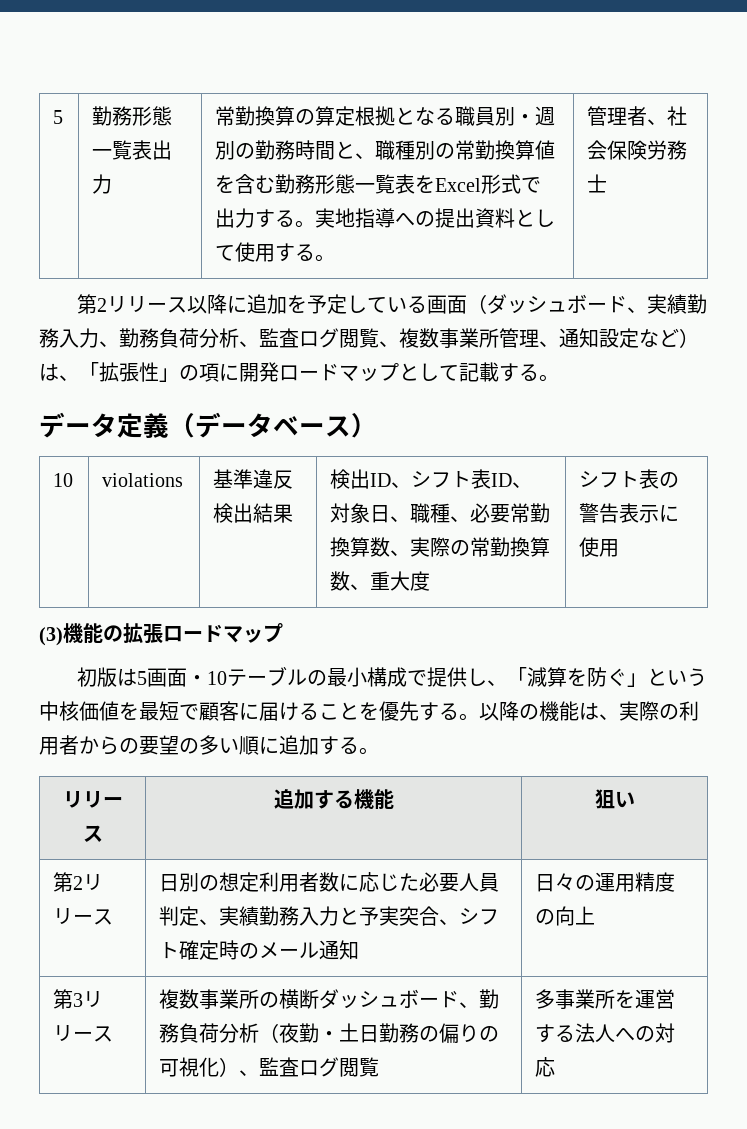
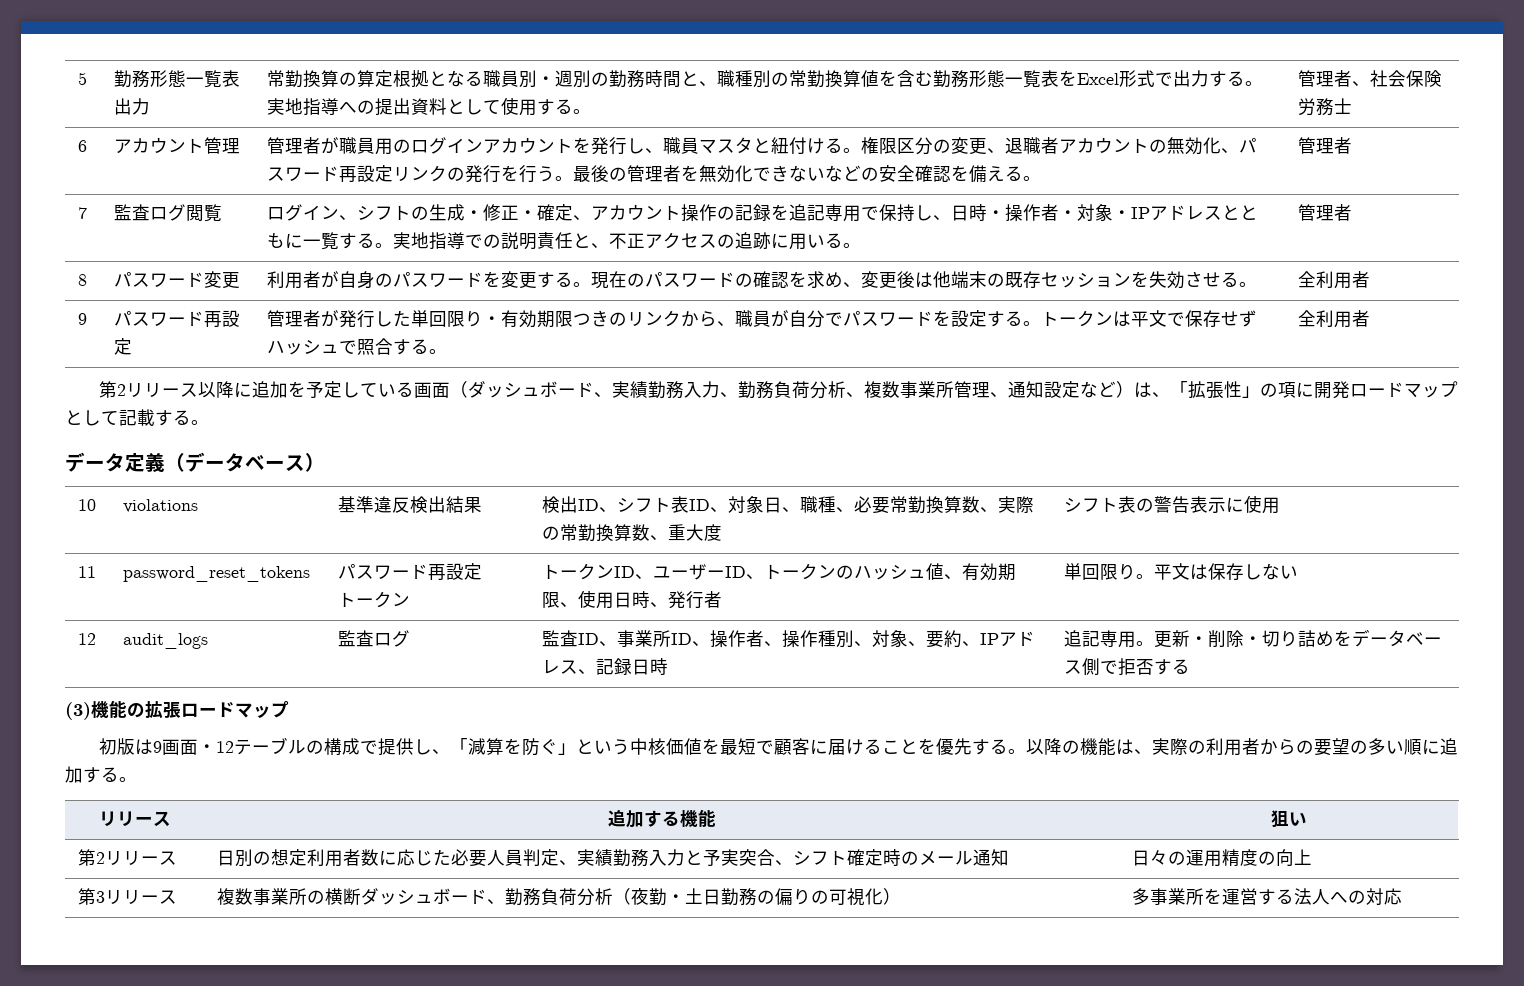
+ 6 | アカウント管理 | 管理者が職員用のログインアカウントを発行し、職員マスタと紐付ける。権限区分の変更、退職者アカウントの無効化、パスワード再設定リンクの発行を行う。最後の管理者を無効化できないなどの安全確認を備える。 | 管理者
+ 7 | 監査ログ閲覧 | ログイン、シフトの生成・修正・確定、アカウント操作の記録を追記専用で保持し、日時・操作者・対象・IPアドレスとともに一覧する。実地指導での説明責任と、不正アクセスの追跡に用いる。 | 管理者
+ 8 | パスワード変更 | 利用者が自身のパスワードを変更する。現在のパスワードの確認を求め、変更後は他端末の既存セッションを失効させる。 | 全利用者
+ 9 | パスワード再設定 | 管理者が発行した単回限り・有効期限つきのリンクから、職員が自分でパスワードを設定する。トークンは平文で保存せずハッシュで照合する。 | 全利用者
- 第2リリース以降に追加を予定している画面（ダッシュボード、実績勤務入力、勤務負荷分析、監査ログ閲覧、複数事業所管理、通知設定など）は、「拡張性」の項に開発ロードマップとして記載する。
+ 第2リリース以降に追加を予定している画面（ダッシュボード、実績勤務入力、勤務負荷分析、複数事業所管理、通知設定など）は、「拡張性」の項に開発ロードマップとして記載する。
+ 11 | password_reset_tokens | パスワード再設定トークン | トークンID、ユーザーID、トークンのハッシュ値、有効期限、使用日時、発行者 | 単回限り。平文は保存しない
+ 12 | audit_logs | 監査ログ | 監査ID、事業所ID、操作者、操作種別、対象、要約、IPアドレス、記録日時 | 追記専用。更新・削除・切り詰めをデータベース側で拒否する
- 初版は5画面・10テーブルの最小構成で提供し、「減算を防ぐ」という中核価値を最短で顧客に届けることを優先する。
+ 初版は9画面・12テーブルの構成で提供し、「減算を防ぐ」という中核価値を最短で顧客に届けることを優先する。
- 第3リリース | 複数事業所の横断ダッシュボード、勤務負荷分析（夜勤・土日勤務の偏りの可視化）、監査ログ閲覧 | 多事業所を運営する法人への対応
+ 第3リリース | 複数事業所の横断ダッシュボード、勤務負荷分析（夜勤・土日勤務の偏りの可視化） | 多事業所を運営する法人への対応

